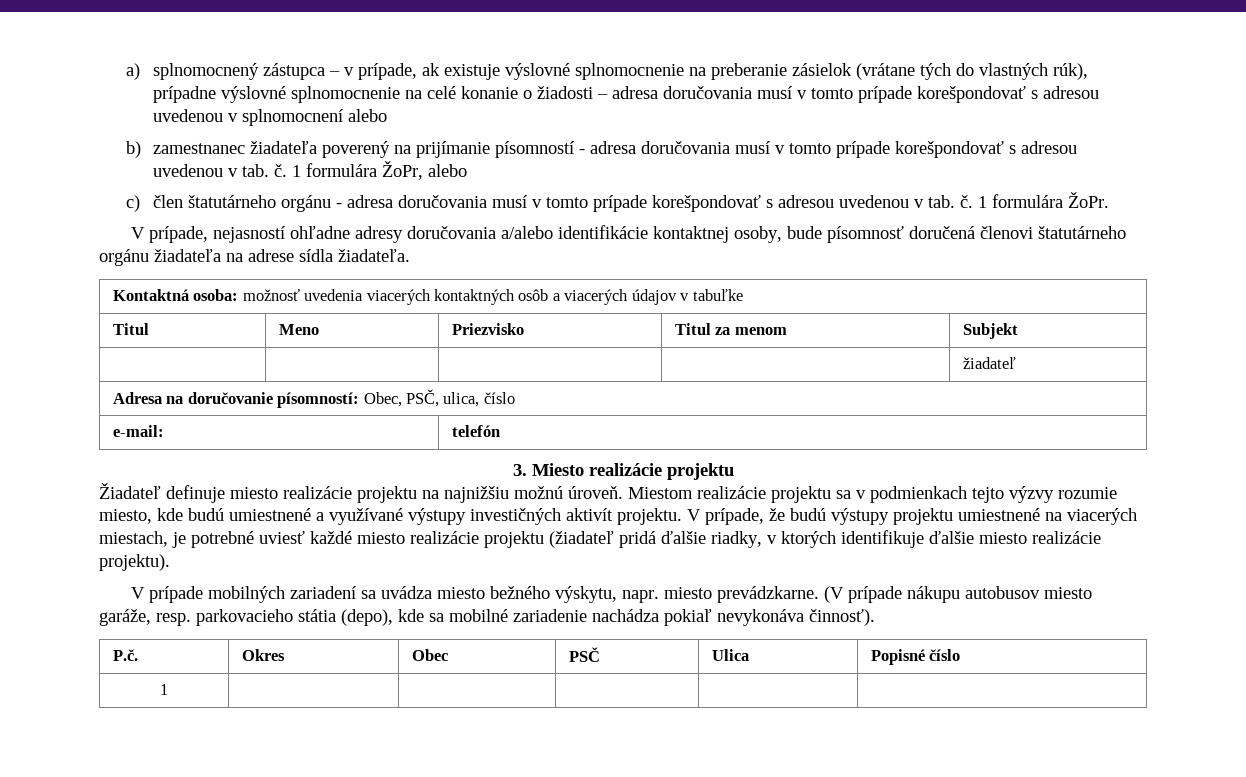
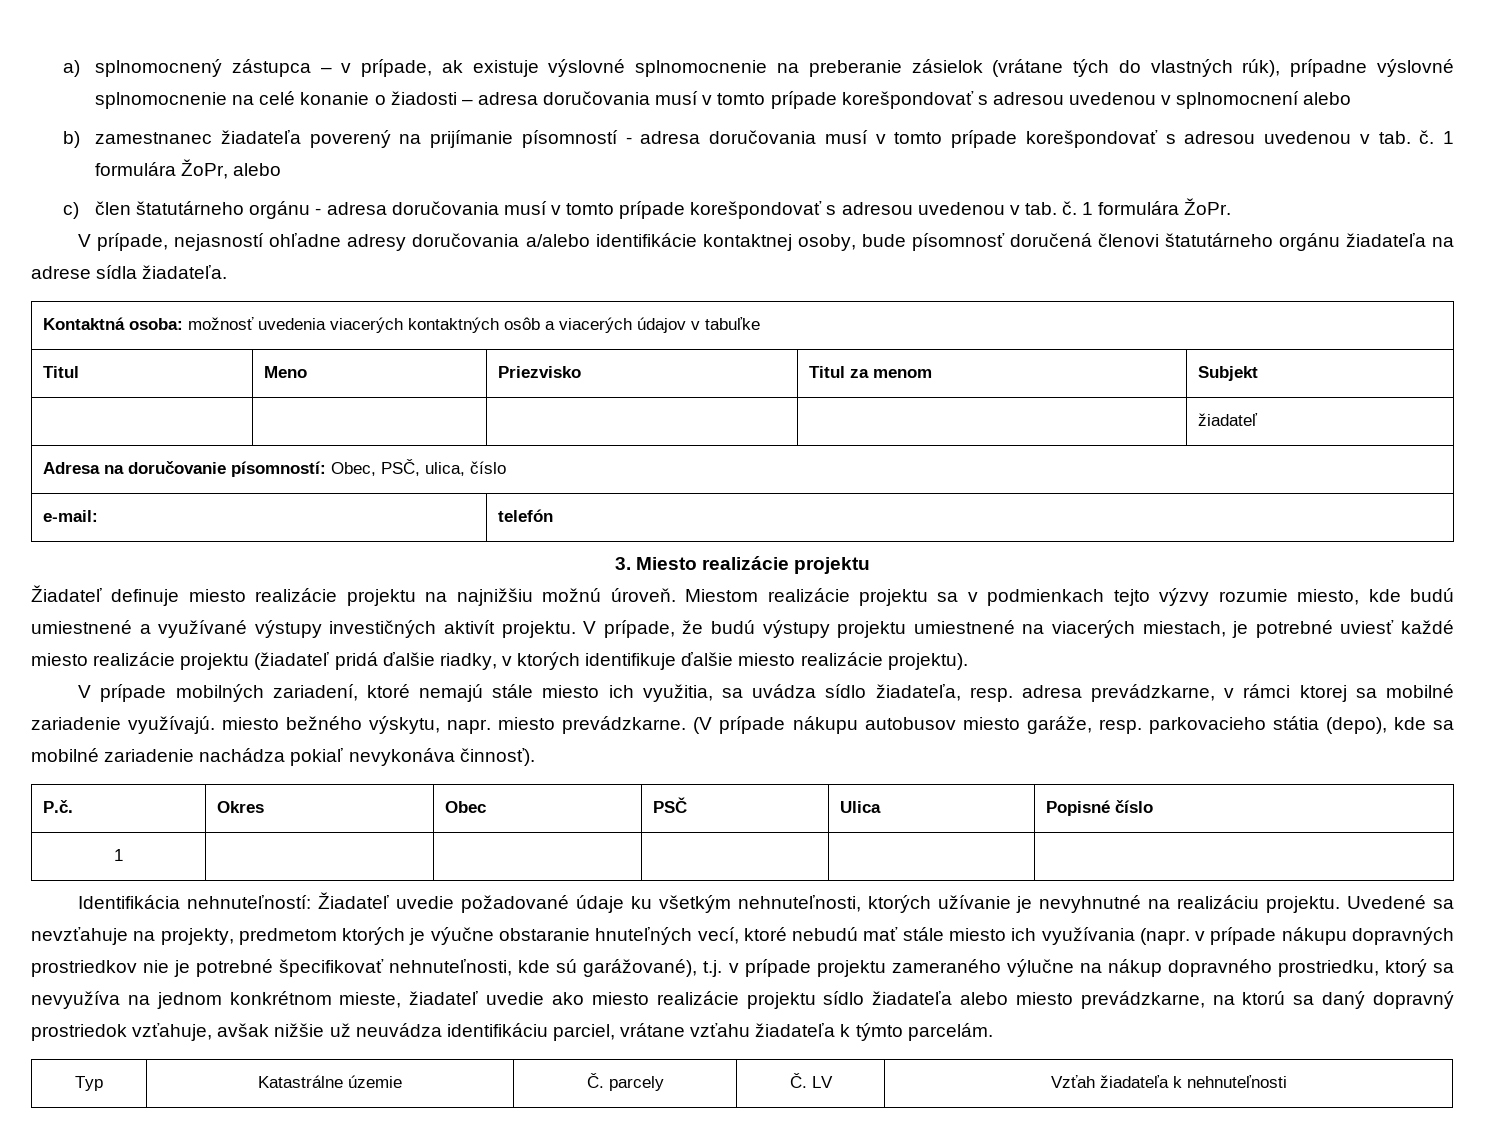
- V prípade mobilných zariadení sa uvádza miesto bežného výskytu, napr. miesto prevádzkarne.
+ V prípade mobilných zariadení, ktoré nemajú stále miesto ich využitia, sa uvádza sídlo žiadateľa, resp. adresa prevádzkarne, v rámci ktorej sa mobilné zariadenie využívajú. miesto bežného výskytu, napr. miesto prevádzkarne.
+ Identifikácia nehnuteľností: Žiadateľ uvedie požadované údaje ku všetkým nehnuteľnosti, ktorých užívanie je nevyhnutné na realizáciu projektu. Uvedené sa nevzťahuje na projekty, predmetom ktorých je výučne obstaranie hnuteľných vecí, ktoré nebudú mať stále miesto ich využívania (napr. v prípade nákupu dopravných prostriedkov nie je potrebné špecifikovať nehnuteľnosti, kde sú garážované), t.j. v prípade projektu zameraného výlučne na nákup dopravného prostriedku, ktorý sa nevyužíva na jednom konkrétnom mieste, žiadateľ uvedie ako miesto realizácie projektu sídlo žiadateľa alebo miesto prevádzkarne, na ktorú sa daný dopravný prostriedok vzťahuje, avšak nižšie už neuvádza identifikáciu parciel, vrátane vzťahu žiadateľa k týmto parcelám.
+ Typ | Katastrálne územie | Č. parcely | Č. LV | Vzťah žiadateľa k nehnuteľnosti

